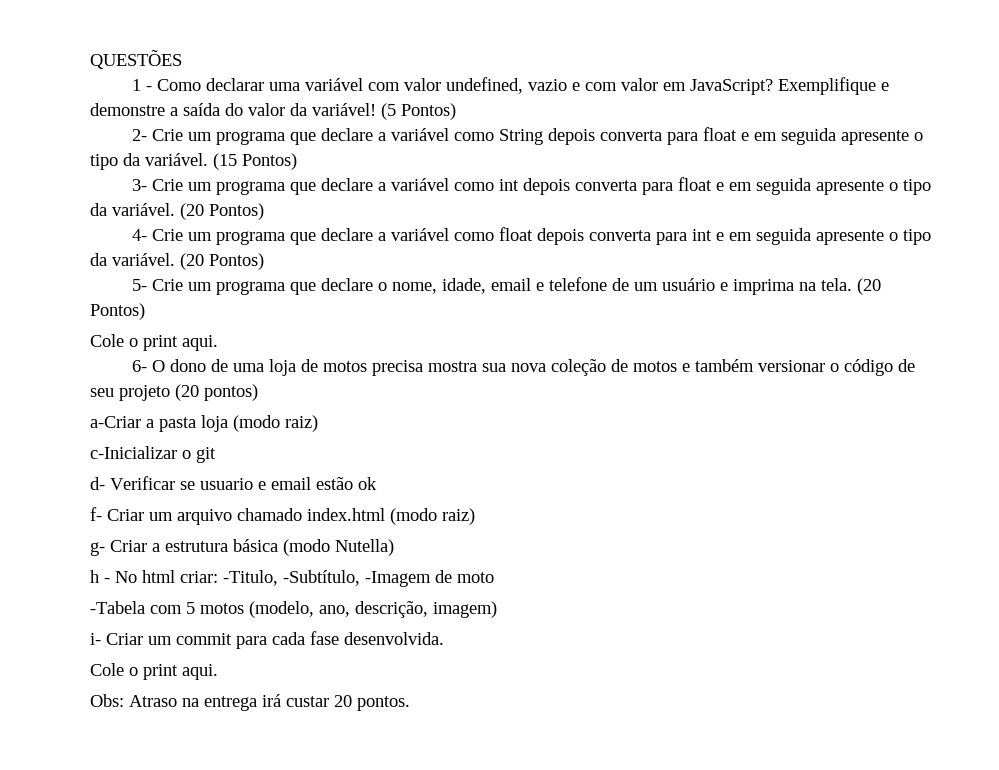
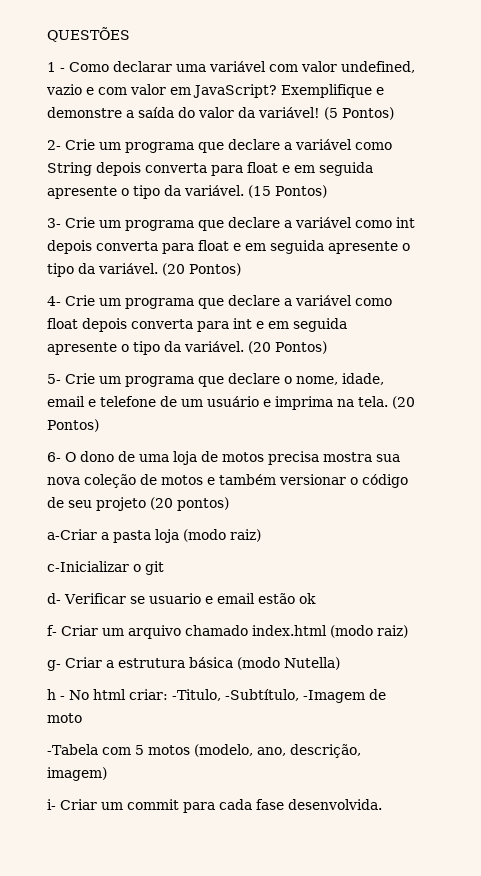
  5- Crie um programa que declare o nome, idade, email e telefone de um usuário e imprima na tela. (20 Pontos)
- Cole o print aqui.
  i- Criar um commit para cada fase desenvolvida.
- Cole o print aqui.
- Obs: Atraso na entrega irá custar 20 pontos.

